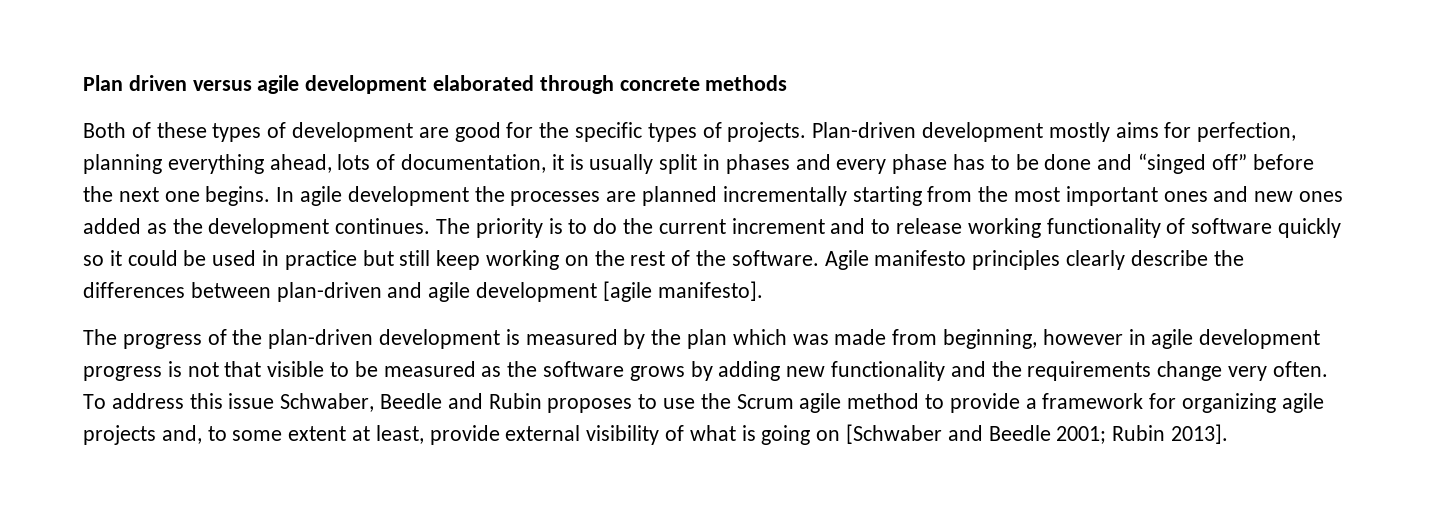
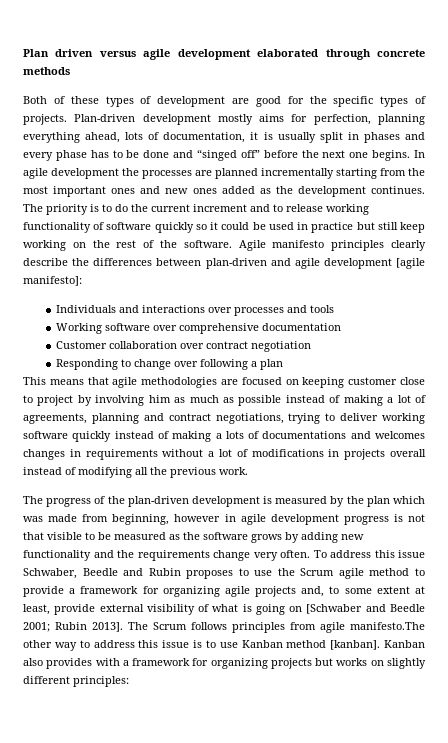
- Agile manifesto principles clearly describe the differences between plan-driven and agile development [agile manifesto].
+ Agile manifesto principles clearly describe the differences between plan-driven and agile development [agile manifesto]:
+ Individuals and interactions over processes and tools
+ Working software over comprehensive documentation
+ Customer collaboration over contract negotiation
+ Responding to change over following a plan
+ This means that agile methodologies are focused on keeping customer close to project by involving him as much as possible instead of making a lot of agreements, planning and contract negotiations, trying to deliver working software quickly instead of making a lots of documentations and welcomes changes in requirements without a lot of modifications in projects overall instead of modifying all the previous work.
+ The Scrum follows principles from agile manifesto.The other way to address this issue is to use Kanban method [kanban]. Kanban also provides with a framework for organizing projects but works on slightly different principles:

